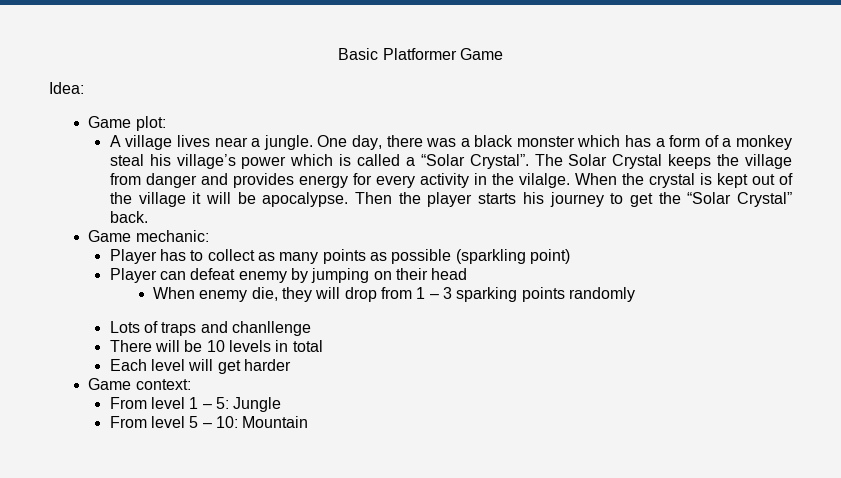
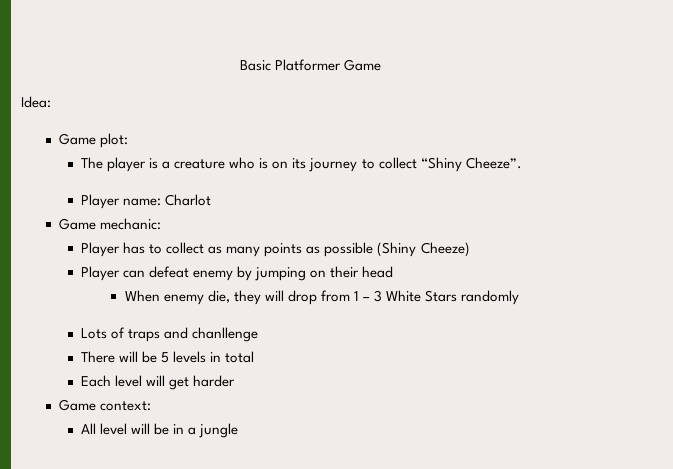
- A village lives near a jungle. One day, there was a black monster which has a form of a monkey steal his village’s power which is called a “Solar Crystal”. The Solar Crystal keeps the village from danger and provides energy for every activity in the vilalge. When the crystal is kept out of the village it will be apocalypse. Then the player starts his journey to get the “Solar Crystal” back.
+ The player is a creature who is on its journey to collect “Shiny Cheeze”.
+ Player name: Charlot
- Player has to collect as many points as possible (sparkling point)
+ Player has to collect as many points as possible (Shiny Cheeze)
- When enemy die, they will drop from 1 – 3 sparking points randomly
+ When enemy die, they will drop from 1 – 3 White Stars randomly
- There will be 10 levels in total
+ There will be 5 levels in total
- From level 1 – 5: Jungle
- From level 5 – 10: Mountain
+ All level will be in a jungle

